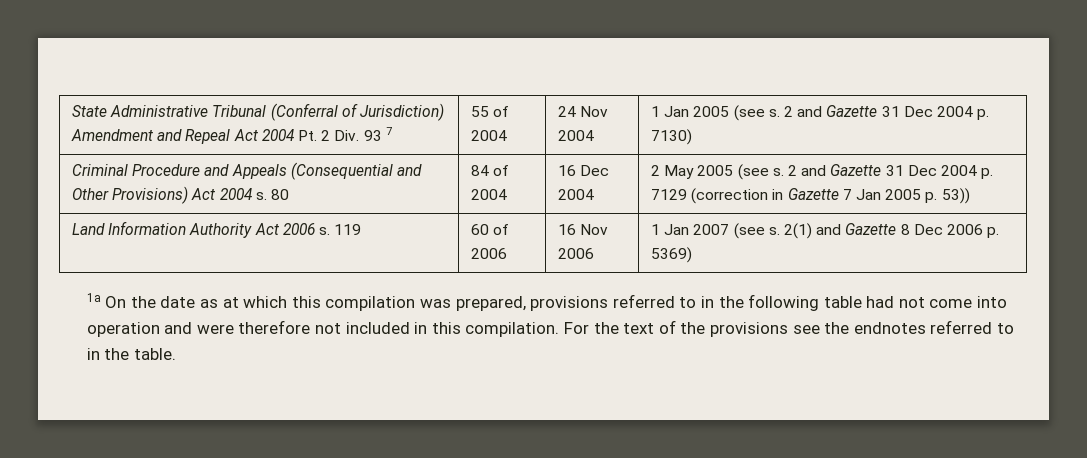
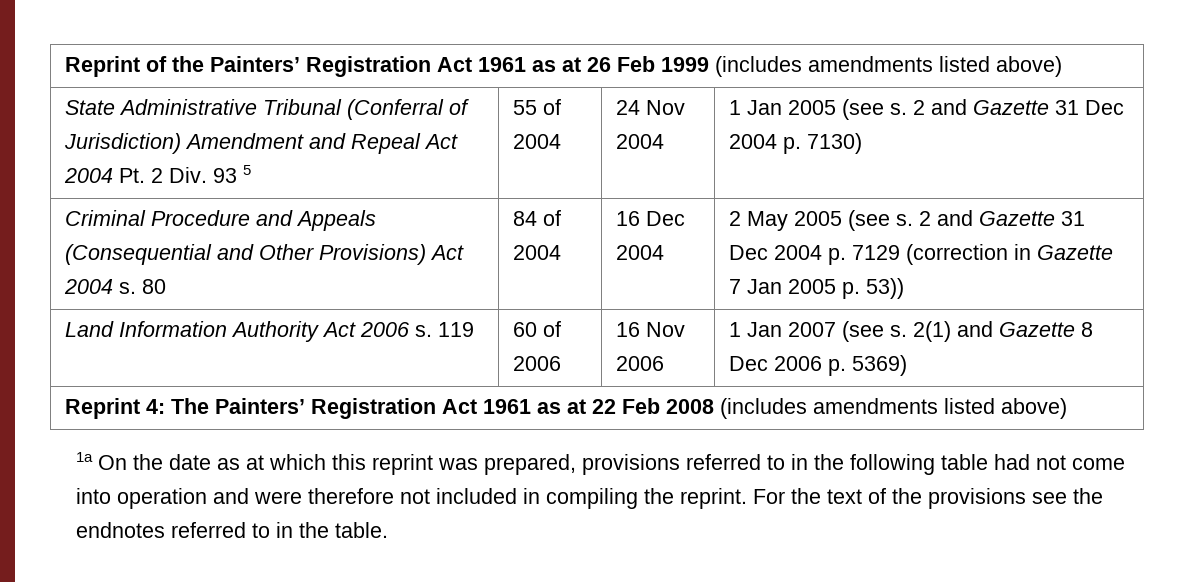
+ Reprint of the Painters’ Registration Act 1961 as at 26 Feb 1999 (includes amendments listed above)
- State Administrative Tribunal (Conferral of Jurisdiction) Amendment and Repeal Act 2004 Pt. 2 Div. 93 7 | 55 of 2004 | 24 Nov 2004 | 1 Jan 2005 (see s. 2 and Gazette 31 Dec 2004 p. 7130)
+ State Administrative Tribunal (Conferral of Jurisdiction) Amendment and Repeal Act 2004 Pt. 2 Div. 93 5 | 55 of 2004 | 24 Nov 2004 | 1 Jan 2005 (see s. 2 and Gazette 31 Dec 2004 p. 7130)
+ Reprint 4: The Painters’ Registration Act 1961 as at 22 Feb 2008 (includes amendments listed above)
- 1a On the date as at which this compilation was prepared, provisions referred to in the following table had not come into operation and were therefore not included in this compilation.
+ 1a On the date as at which this reprint was prepared, provisions referred to in the following table had not come into operation and were therefore not included in compiling the reprint.

